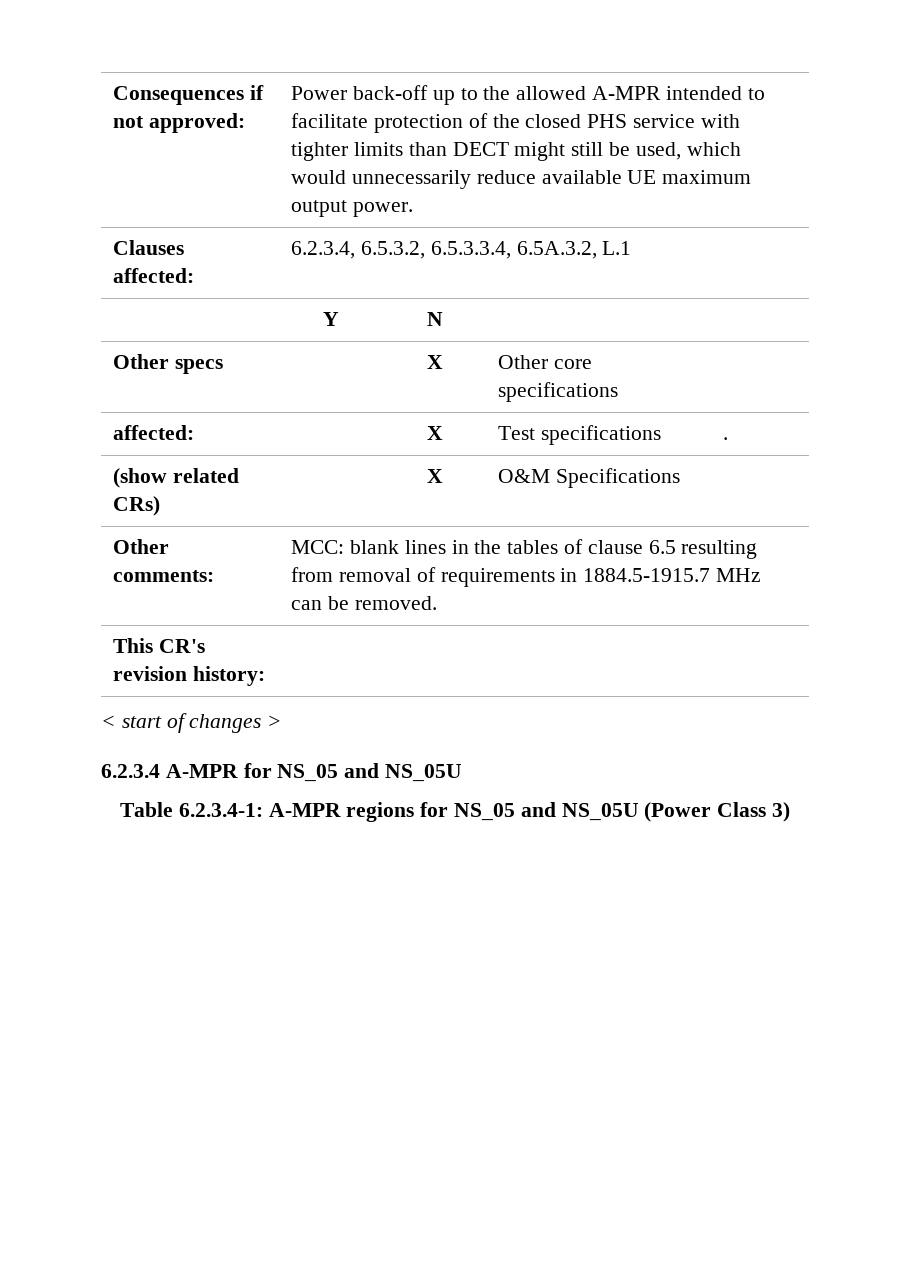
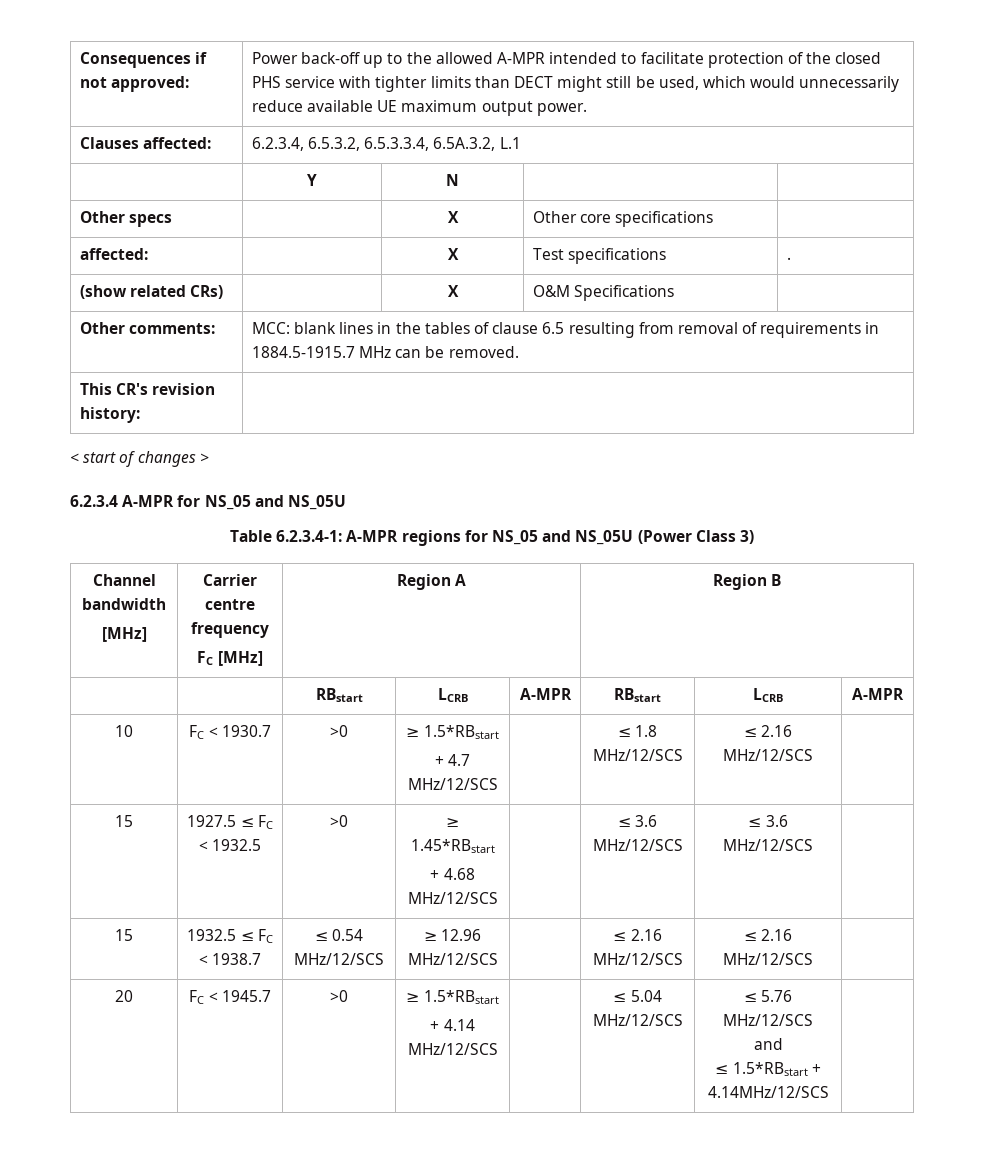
+ Channel bandwidth
+ [MHz] | Carrier centre frequency
+ FC [MHz] | Region A | Region B
+ | | RBstart | LCRB | A-MPR | RBstart | LCRB | A-MPR
+ 10 | FC < 1930.7 | >0 | ≥ 1.5*RBstart
+ + 4.7 MHz/12/SCS | | ≤ 1.8 MHz/12/SCS | ≤ 2.16 MHz/12/SCS |
+ 15 | 1927.5 ≤ FC < 1932.5 | >0 | ≥ 1.45*RBstart
+ + 4.68 MHz/12/SCS | | ≤ 3.6 MHz/12/SCS | ≤ 3.6 MHz/12/SCS |
+ 15 | 1932.5 ≤ FC < 1938.7 | ≤ 0.54 MHz/12/SCS | ≥ 12.96 MHz/12/SCS | | ≤ 2.16 MHz/12/SCS | ≤ 2.16 MHz/12/SCS |
+ 20 | FC < 1945.7 | >0 | ≥ 1.5*RBstart
+ + 4.14 MHz/12/SCS | | ≤ 5.04 MHz/12/SCS | ≤ 5.76 MHz/12/SCS
+ and
+ ≤ 1.5*RBstart + 4.14MHz/12/SCS |

